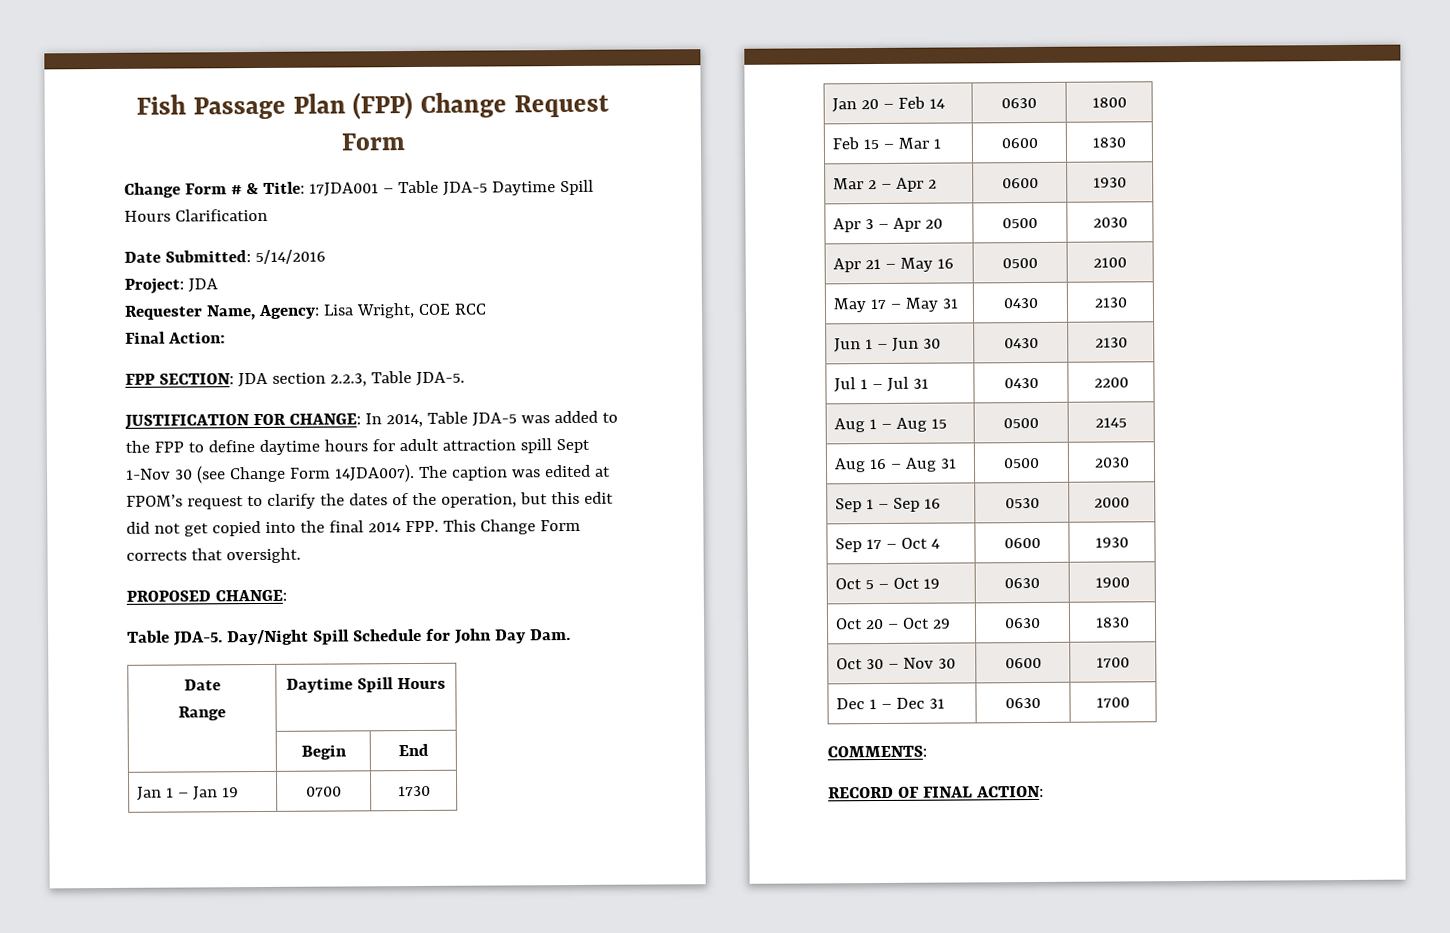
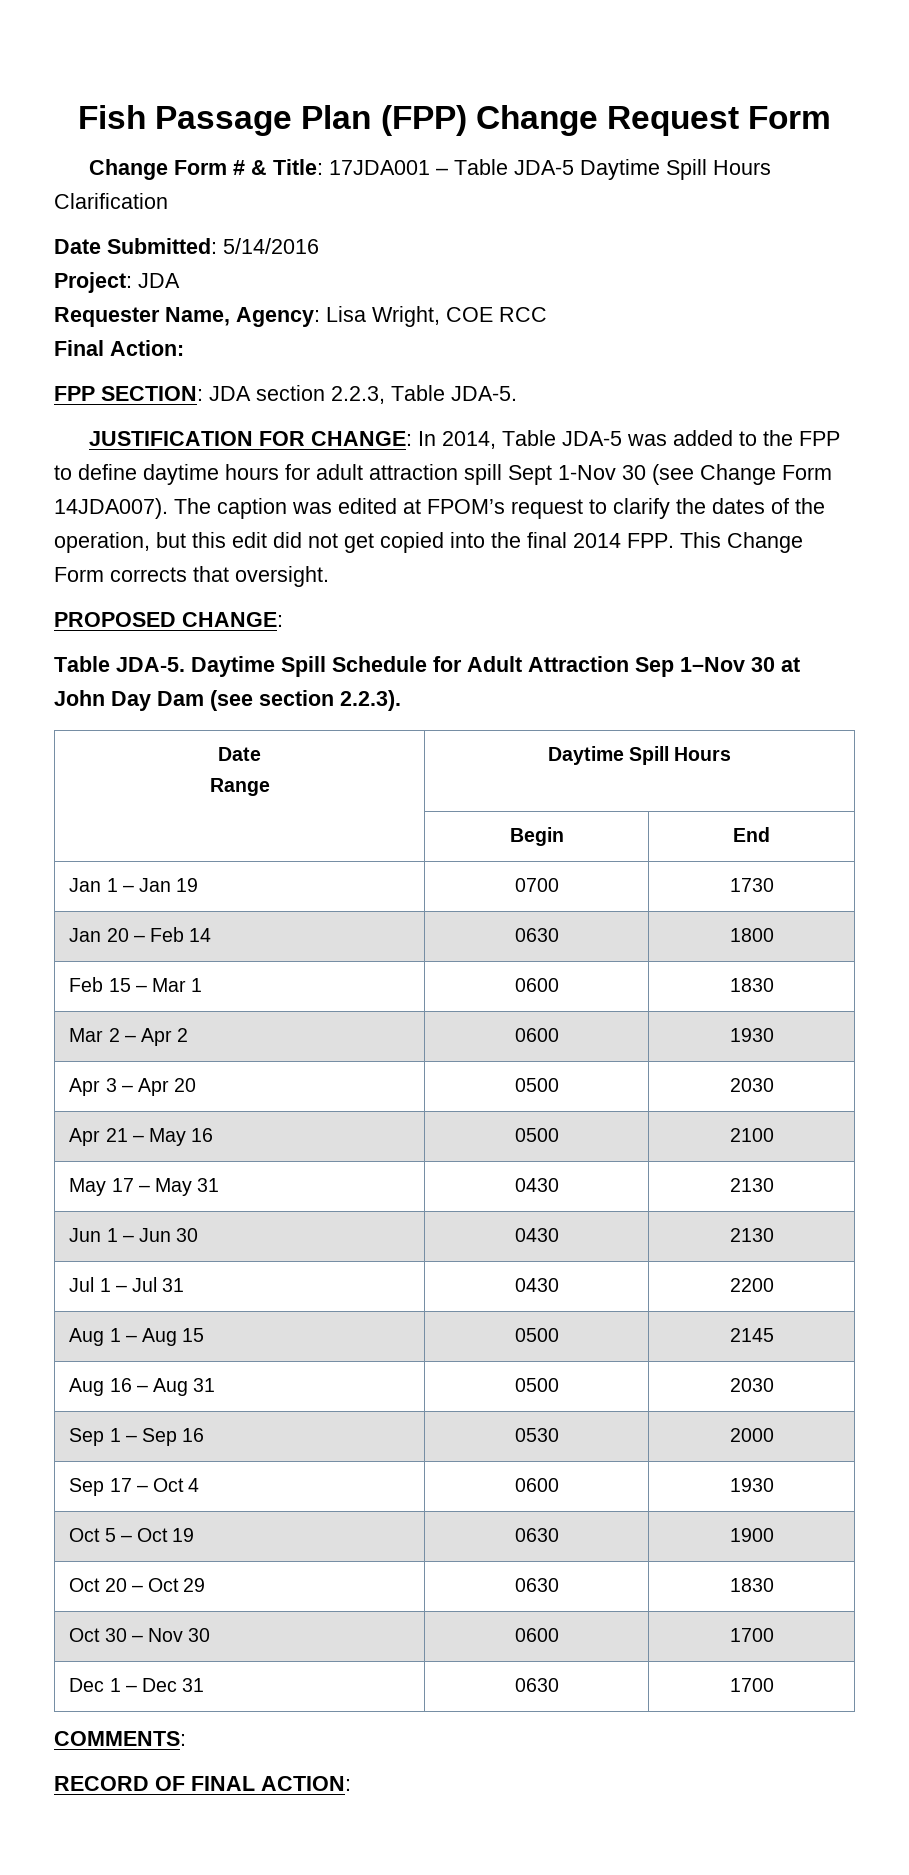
- Day/Night Spill Schedule for John Day Dam.
+ Daytime Spill Schedule for Adult Attraction Sep 1–Nov 30 at John Day Dam (see section 2.2.3).

